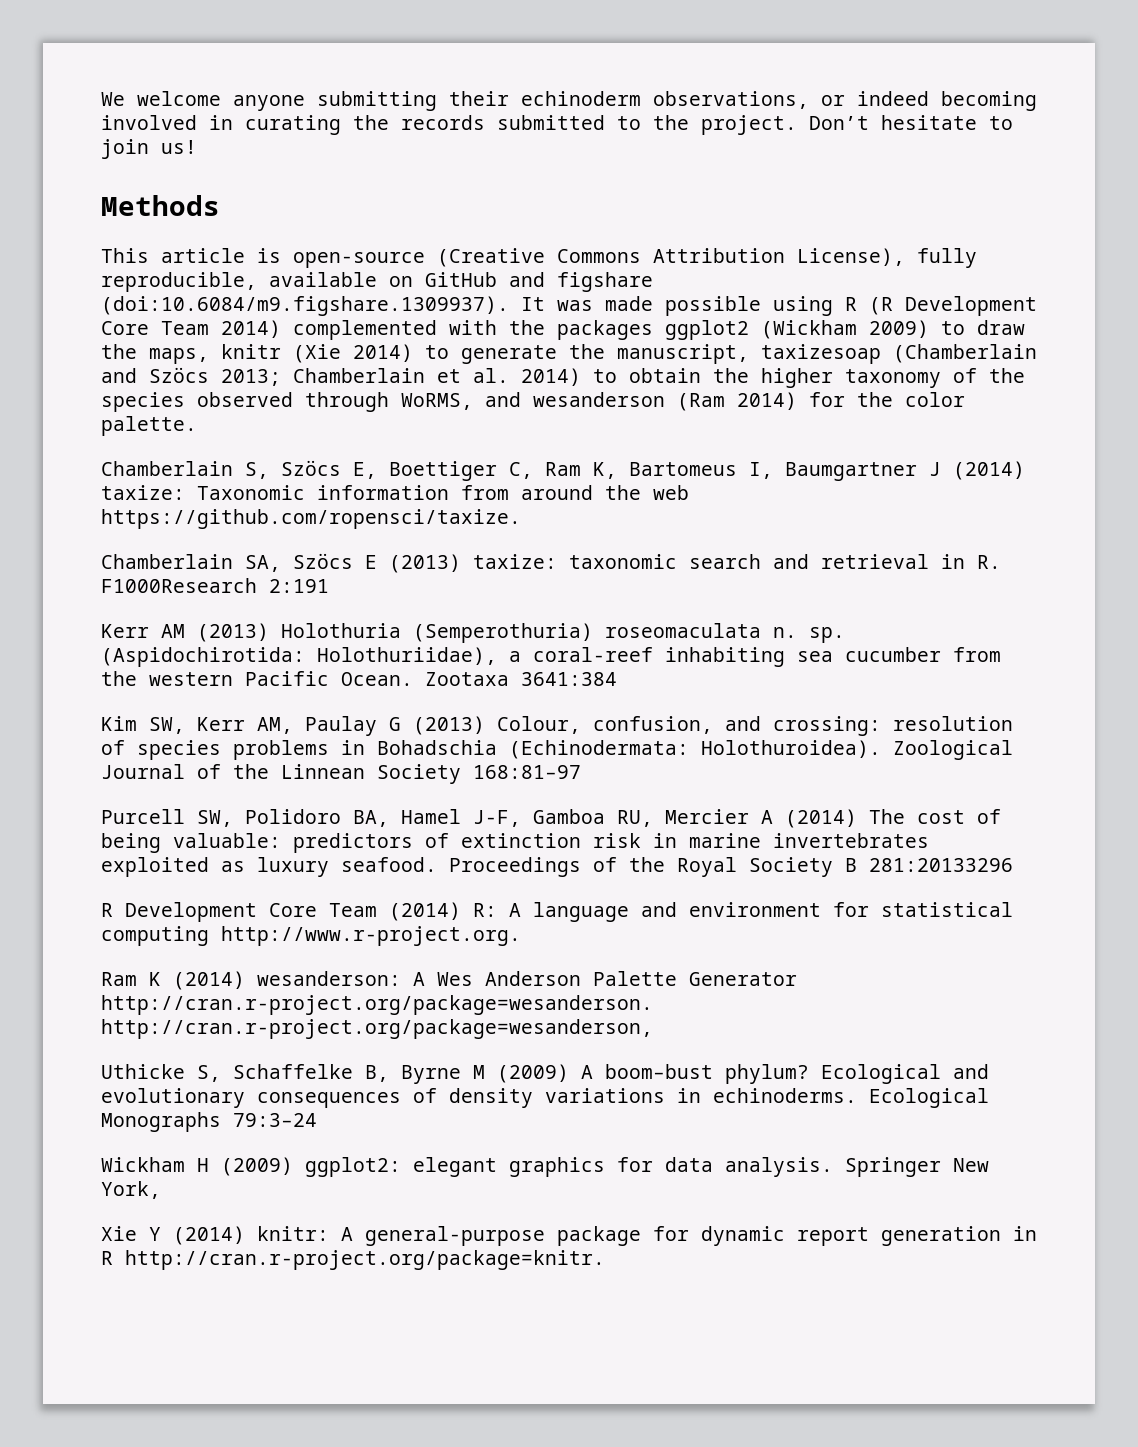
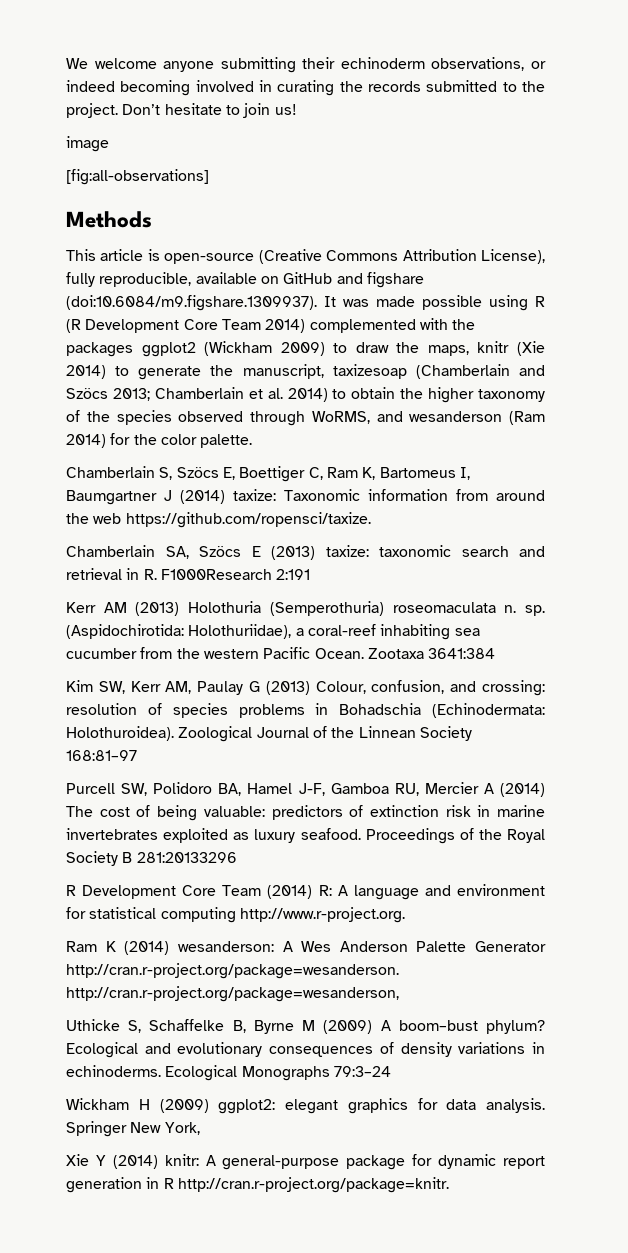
+ image
+ [fig:all-observations]

